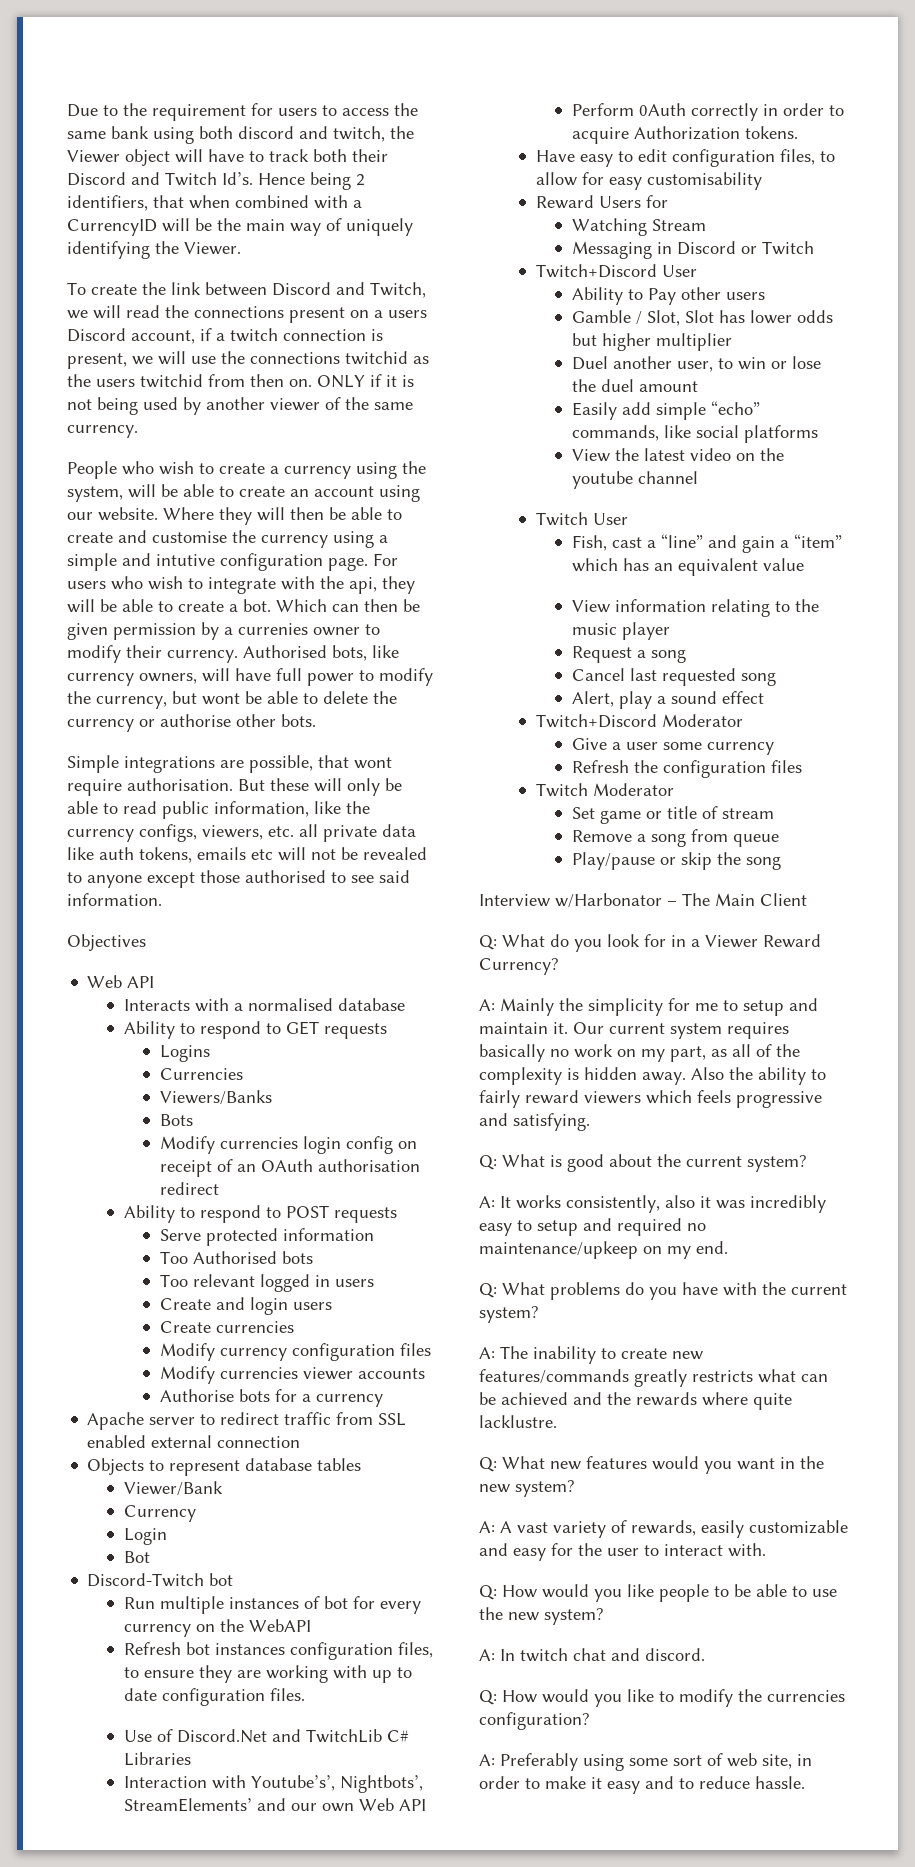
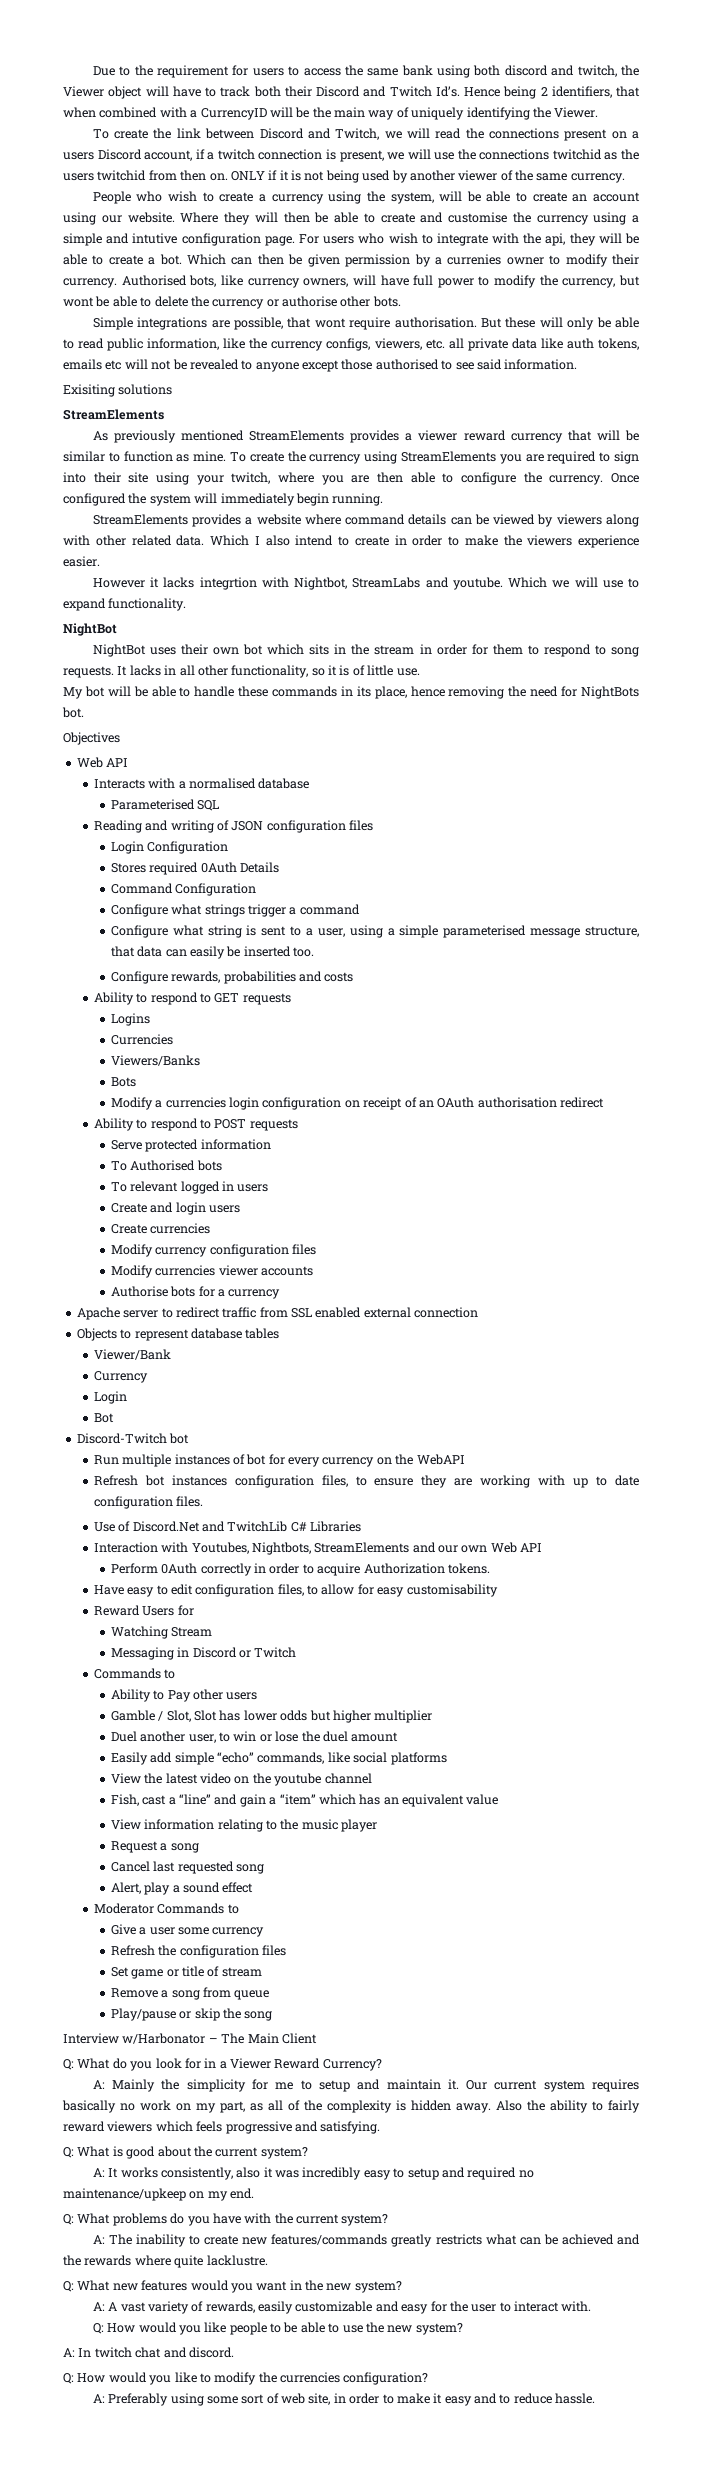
+ Exisiting solutions
+ StreamElements
+ As previously mentioned StreamElements provides a viewer reward currency that will be similar to function as mine. To create the currency using StreamElements you are required to sign into their site using your twitch, where you are then able to configure the currency. Once configured the system will immediately begin running.
+ StreamElements provides a website where command details can be viewed by viewers along with other related data. Which I also intend to create in order to make the viewers experience easier.
+ However it lacks integrtion with Nightbot, StreamLabs and youtube. Which we will use to expand functionality.
+ NightBot
+ NightBot uses their own bot which sits in the stream in order for them to respond to song requests. It lacks in all other functionality, so it is of little use.
+ My bot will be able to handle these commands in its place, hence removing the need for NightBots bot.
+ Parameterised SQL
+ Reading and writing of JSON configuration files
+ Login Configuration
+ Stores required 0Auth Details
+ Command Configuration
+ Configure what strings trigger a command
+ Configure what string is sent to a user, using a simple parameterised message structure, that data can easily be inserted too.
+ Configure rewards, probabilities and costs
- Modify currencies login config on receipt of an OAuth authorisation redirect
+ Modify a currencies login configuration on receipt of an OAuth authorisation redirect
- Too Authorised bots
+ To Authorised bots
- Too relevant logged in users
+ To relevant logged in users
- Interaction with Youtube’s’, Nightbots’, StreamElements’ and our own Web API
+ Interaction with Youtubes, Nightbots, StreamElements and our own Web API
  Messaging in Discord or Twitch
- Twitch+Discord User
+ Commands to
- Twitch User
- Twitch+Discord Moderator
+ Moderator Commands to
- Twitch Moderator

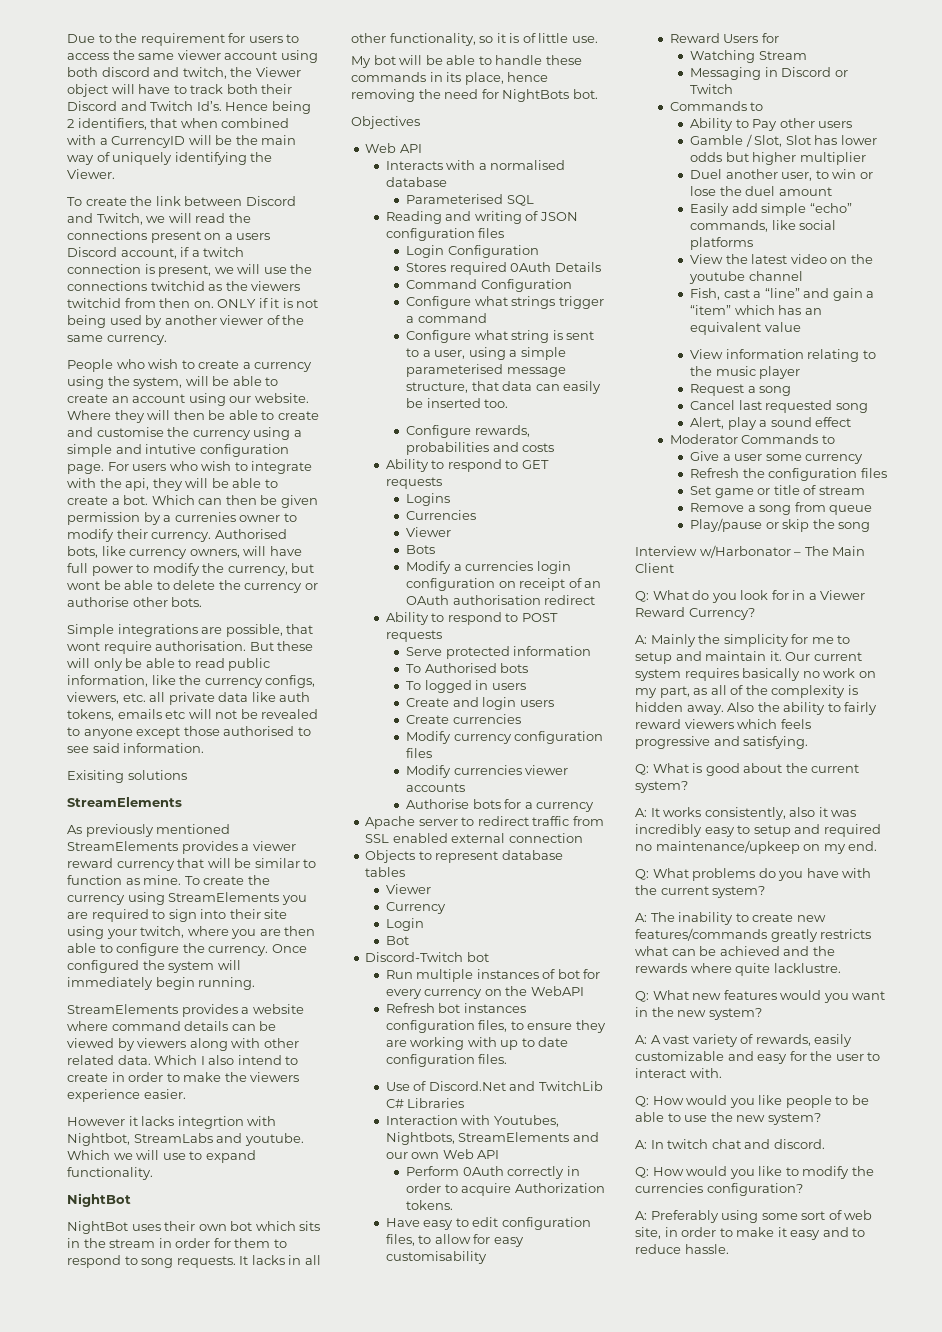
- Due to the requirement for users to access the same bank using both discord and twitch, the Viewer object will have to track both their Discord and Twitch Id’s.
+ Due to the requirement for users to access the same viewer account using both discord and twitch, the Viewer object will have to track both their Discord and Twitch Id’s.
- To create the link between Discord and Twitch, we will read the connections present on a users Discord account, if a twitch connection is present, we will use the connections twitchid as the users twitchid from then on.
+ To create the link between Discord and Twitch, we will read the connections present on a users Discord account, if a twitch connection is present, we will use the connections twitchid as the viewers twitchid from then on.
  Currencies
- Viewers/Banks
+ Viewer
- To relevant logged in users
+ To logged in users
  Objects to represent database tables
- Viewer/Bank
+ Viewer

